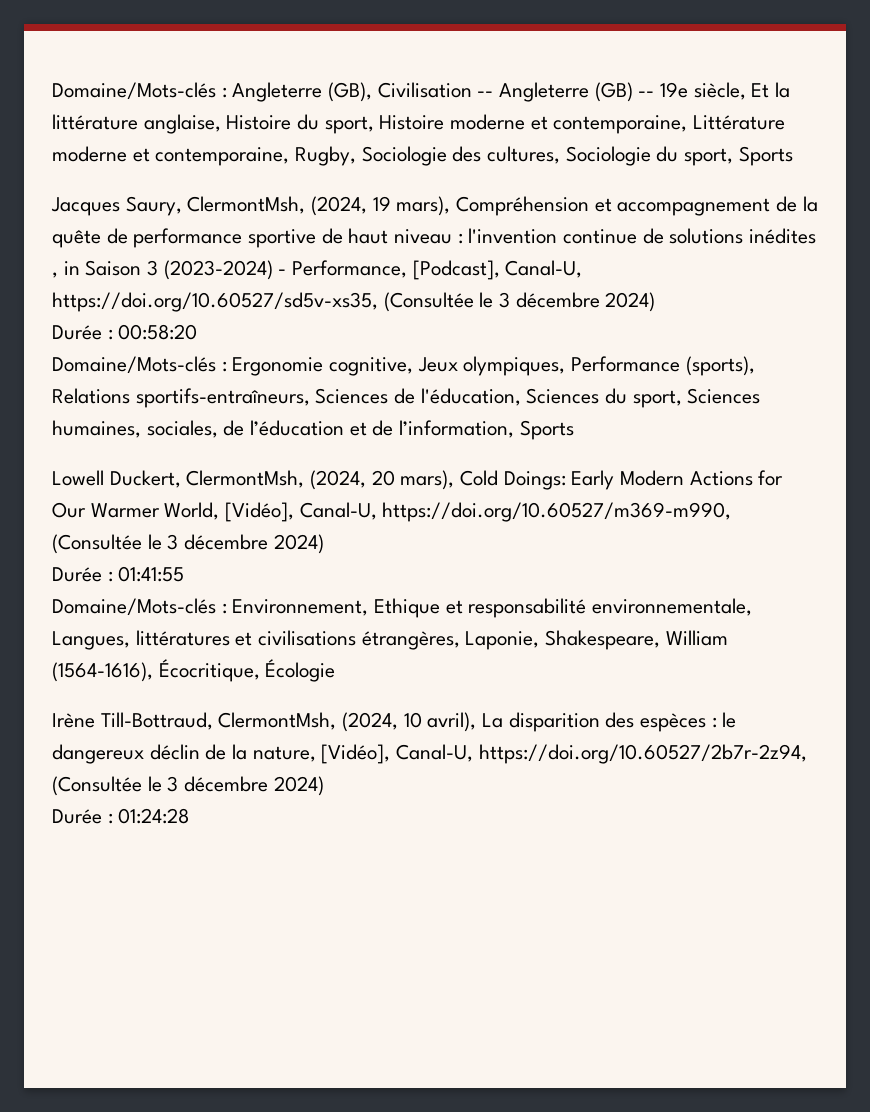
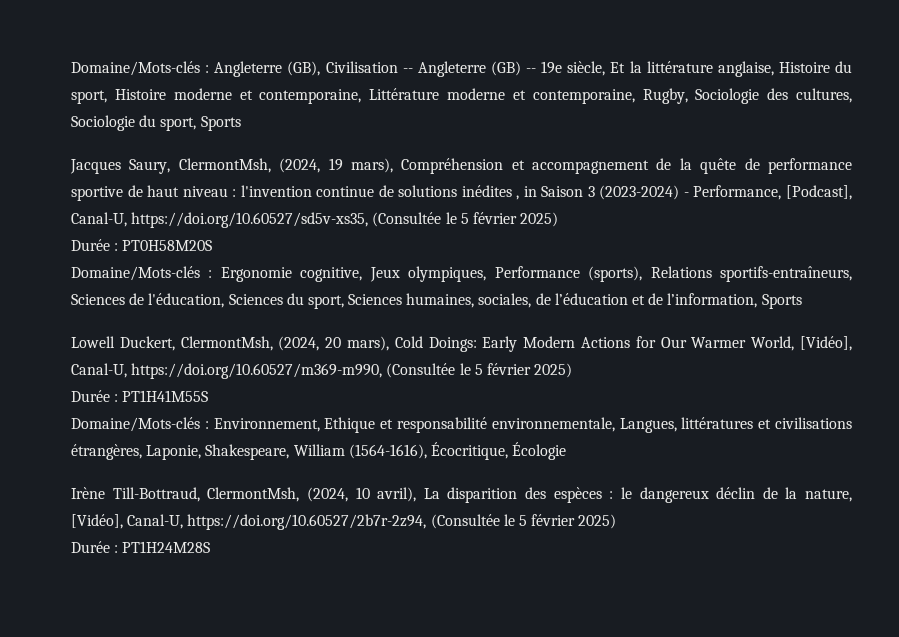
- Jacques Saury, ClermontMsh, (2024, 19 mars), Compréhension et accompagnement de la quête de performance sportive de haut niveau : l'invention continue de solutions inédites , in Saison 3 (2023-2024) - Performance, [Podcast], Canal-U, https://doi.org/10.60527/sd5v-xs35, (Consultée le 3 décembre 2024)
- Durée : 00:58:20
+ Jacques Saury, ClermontMsh, (2024, 19 mars), Compréhension et accompagnement de la quête de performance sportive de haut niveau : l'invention continue de solutions inédites , in Saison 3 (2023-2024) - Performance, [Podcast], Canal-U, https://doi.org/10.60527/sd5v-xs35, (Consultée le 5 février 2025)
+ Durée : PT0H58M20S
- Lowell Duckert, ClermontMsh, (2024, 20 mars), Cold Doings: Early Modern Actions for Our Warmer World, [Vidéo], Canal-U, https://doi.org/10.60527/m369-m990, (Consultée le 3 décembre 2024)
- Durée : 01:41:55
+ Lowell Duckert, ClermontMsh, (2024, 20 mars), Cold Doings: Early Modern Actions for Our Warmer World, [Vidéo], Canal-U, https://doi.org/10.60527/m369-m990, (Consultée le 5 février 2025)
+ Durée : PT1H41M55S
- Irène Till-Bottraud, ClermontMsh, (2024, 10 avril), La disparition des espèces : le dangereux déclin de la nature, [Vidéo], Canal-U, https://doi.org/10.60527/2b7r-2z94, (Consultée le 3 décembre 2024)
- Durée : 01:24:28
+ Irène Till-Bottraud, ClermontMsh, (2024, 10 avril), La disparition des espèces : le dangereux déclin de la nature, [Vidéo], Canal-U, https://doi.org/10.60527/2b7r-2z94, (Consultée le 5 février 2025)
+ Durée : PT1H24M28S

